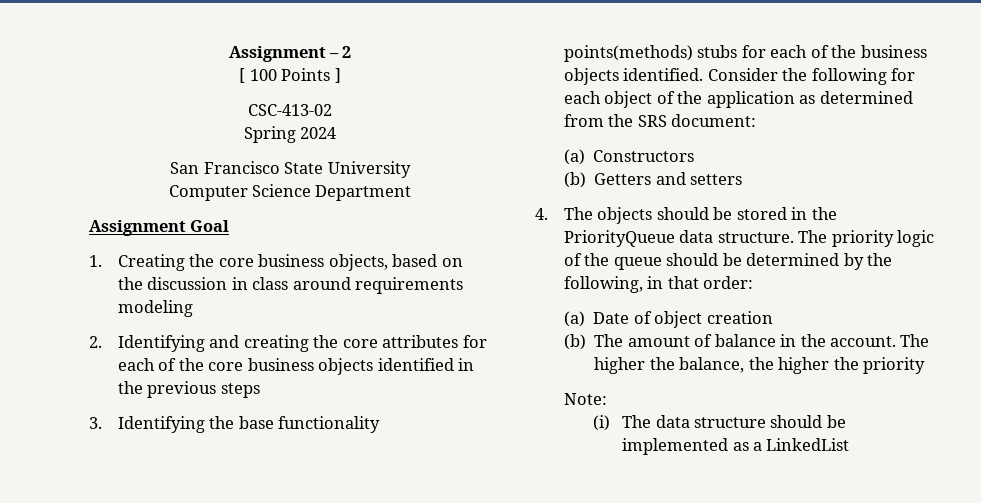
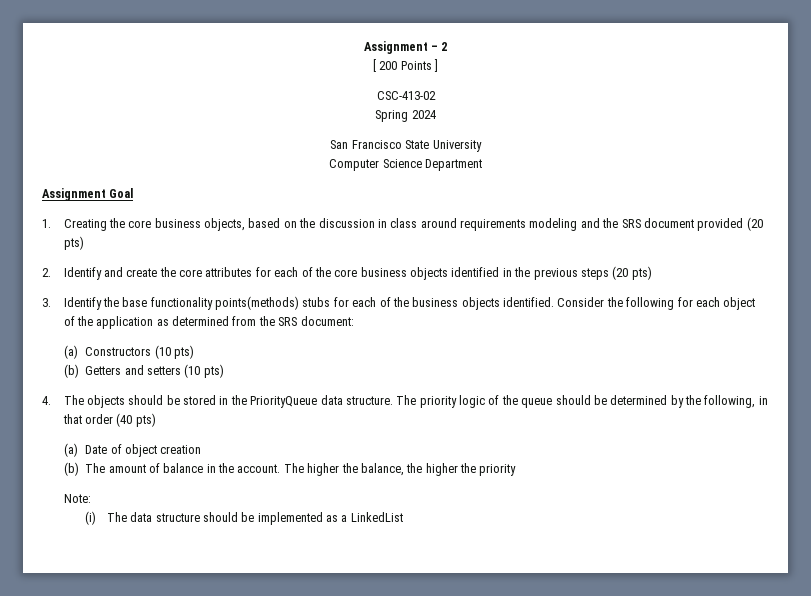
- [ 100 Points ]
+ [ 200 Points ]
- 1. Creating the core business objects, based on the discussion in class around requirements modeling
- 2. Identifying and creating the core attributes for each of the core business objects identified in the previous steps
+ 1. Creating the core business objects, based on the discussion in class around requirements modeling and the SRS document provided (20 pts)
+ 2. Identify and create the core attributes for each of the core business objects identified in the previous steps (20 pts)
- 3. Identifying the base functionality points(methods) stubs for each of the business objects identified.
+ 3. Identify the base functionality points(methods) stubs for each of the business objects identified.
- (a) Constructors
+ (a) Constructors (10 pts)
- (b) Getters and setters
+ (b) Getters and setters (10 pts)
- The priority logic of the queue should be determined by the following, in that order:
+ The priority logic of the queue should be determined by the following, in that order (40 pts)

